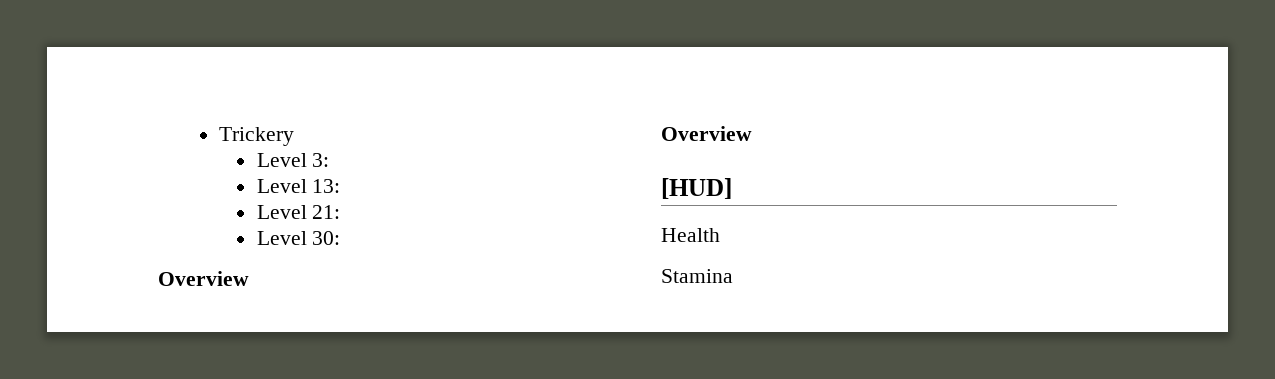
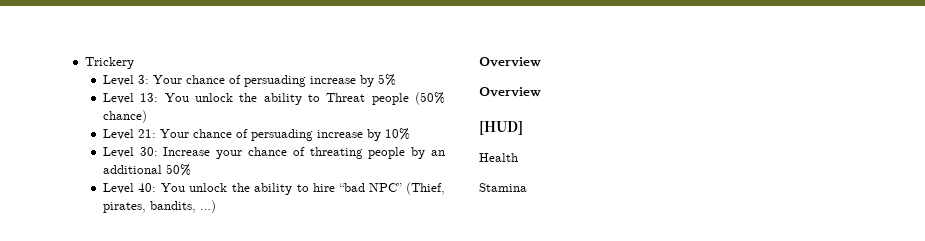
- Level 3:
- Level 13:
- Level 21:
- Level 30:
+ Level 3: Your chance of persuading increase by 5%
+ Level 13: You unlock the ability to Threat people (50% chance)
+ Level 21: Your chance of persuading increase by 10%
+ Level 30: Increase your chance of threating people by an additional 50%
+ Level 40: You unlock the ability to hire “bad NPC” (Thief, pirates, bandits, …)

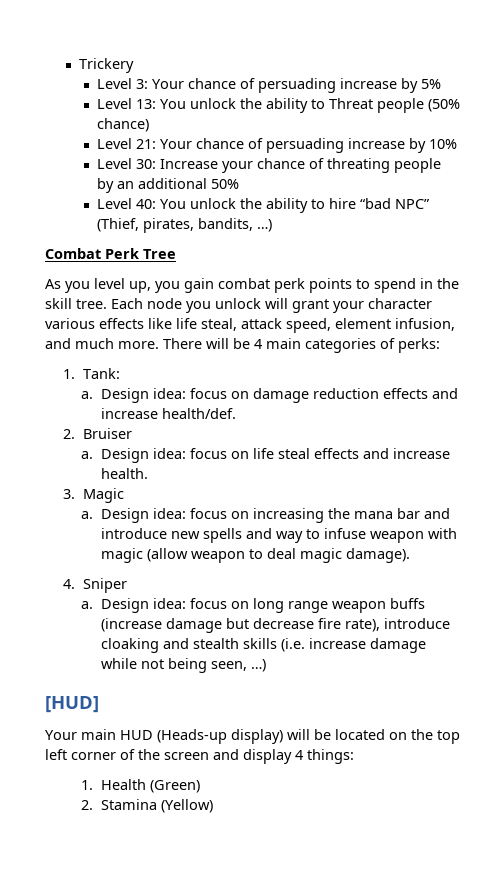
  Level 40: You unlock the ability to hire “bad NPC” (Thief, pirates, bandits, …)
- Overview
- Overview
+ Combat Perk Tree
+ As you level up, you gain combat perk points to spend in the skill tree. Each node you unlock will grant your character various effects like life steal, attack speed, element infusion, and much more. There will be 4 main categories of perks:
+ 1. Tank:
+ a. Design idea: focus on damage reduction effects and increase health/def.
+ 2. Bruiser
+ a. Design idea: focus on life steal effects and increase health.
+ 3. Magic
+ a. Design idea: focus on increasing the mana bar and introduce new spells and way to infuse weapon with magic (allow weapon to deal magic damage).
+ 4. Sniper
+ a. Design idea: focus on long range weapon buffs (increase damage but decrease fire rate), introduce cloaking and stealth skills (i.e. increase damage while not being seen, …)
  [HUD]
- Health
- Stamina
+ Your main HUD (Heads-up display) will be located on the top left corner of the screen and display 4 things:
+ 1. Health (Green)
+ 2. Stamina (Yellow)

